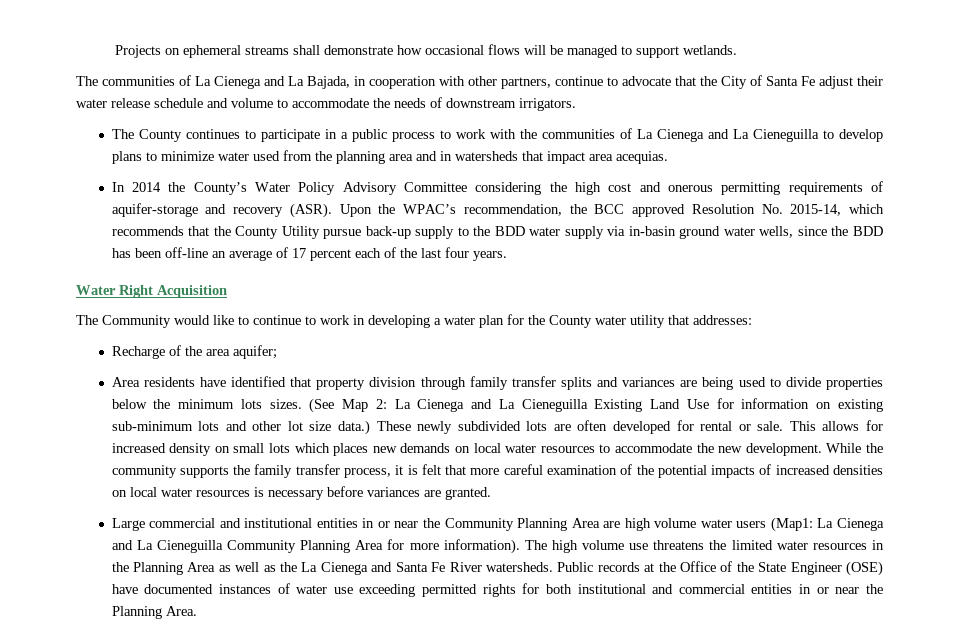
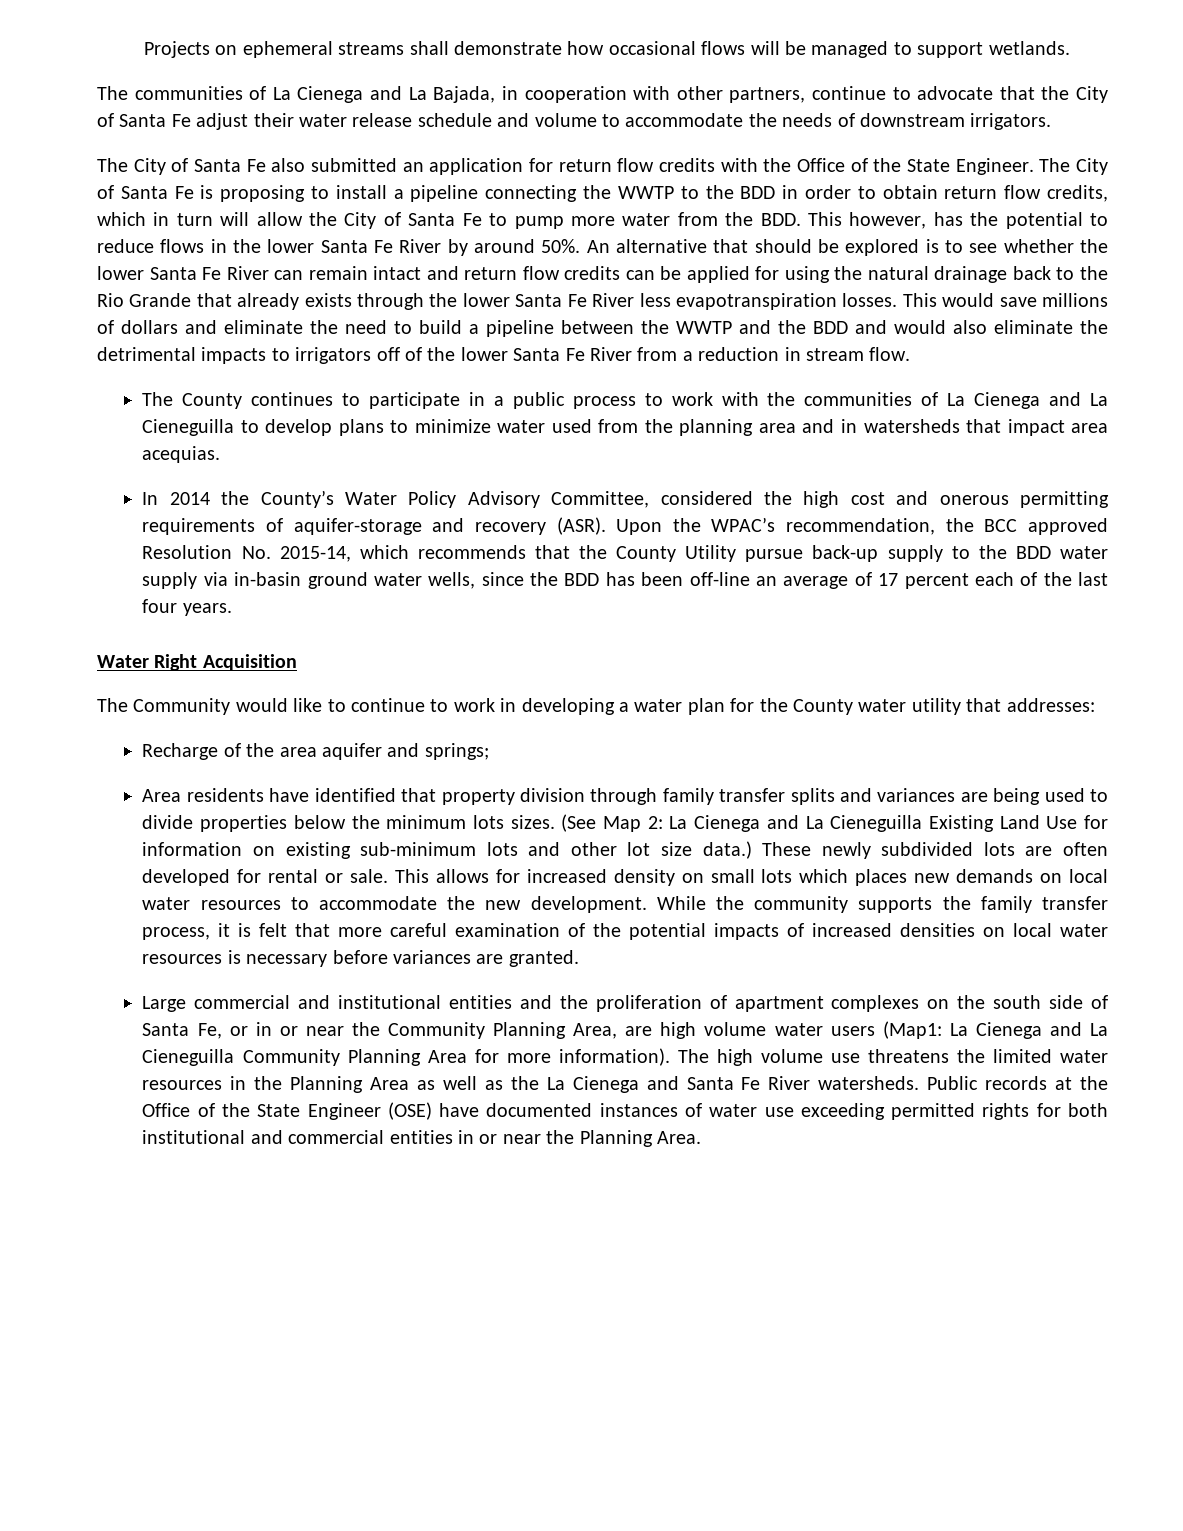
+ The City of Santa Fe also submitted an application for return flow credits with the Office of the State Engineer. The City of Santa Fe is proposing to install a pipeline connecting the WWTP to the BDD in order to obtain return flow credits, which in turn will allow the City of Santa Fe to pump more water from the BDD. This however, has the potential to reduce flows in the lower Santa Fe River by around 50%. An alternative that should be explored is to see whether the lower Santa Fe River can remain intact and return flow credits can be applied for using the natural drainage back to the Rio Grande that already exists through the lower Santa Fe River less evapotranspiration losses. This would save millions of dollars and eliminate the need to build a pipeline between the WWTP and the BDD and would also eliminate the detrimental impacts to irrigators off of the lower Santa Fe River from a reduction in stream flow.
- In 2014 the County’s Water Policy Advisory Committee considering the high cost and onerous permitting requirements of aquifer-storage and recovery (ASR).
+ In 2014 the County’s Water Policy Advisory Committee, considered the high cost and onerous permitting requirements of aquifer-storage and recovery (ASR).
- Recharge of the area aquifer;
+ Recharge of the area aquifer and springs;
- Large commercial and institutional entities in or near the Community Planning Area are high volume water users (Map1: La Cienega and La Cieneguilla Community Planning Area for more information).
+ Large commercial and institutional entities and the proliferation of apartment complexes on the south side of Santa Fe, or in or near the Community Planning Area, are high volume water users (Map1: La Cienega and La Cieneguilla Community Planning Area for more information).

